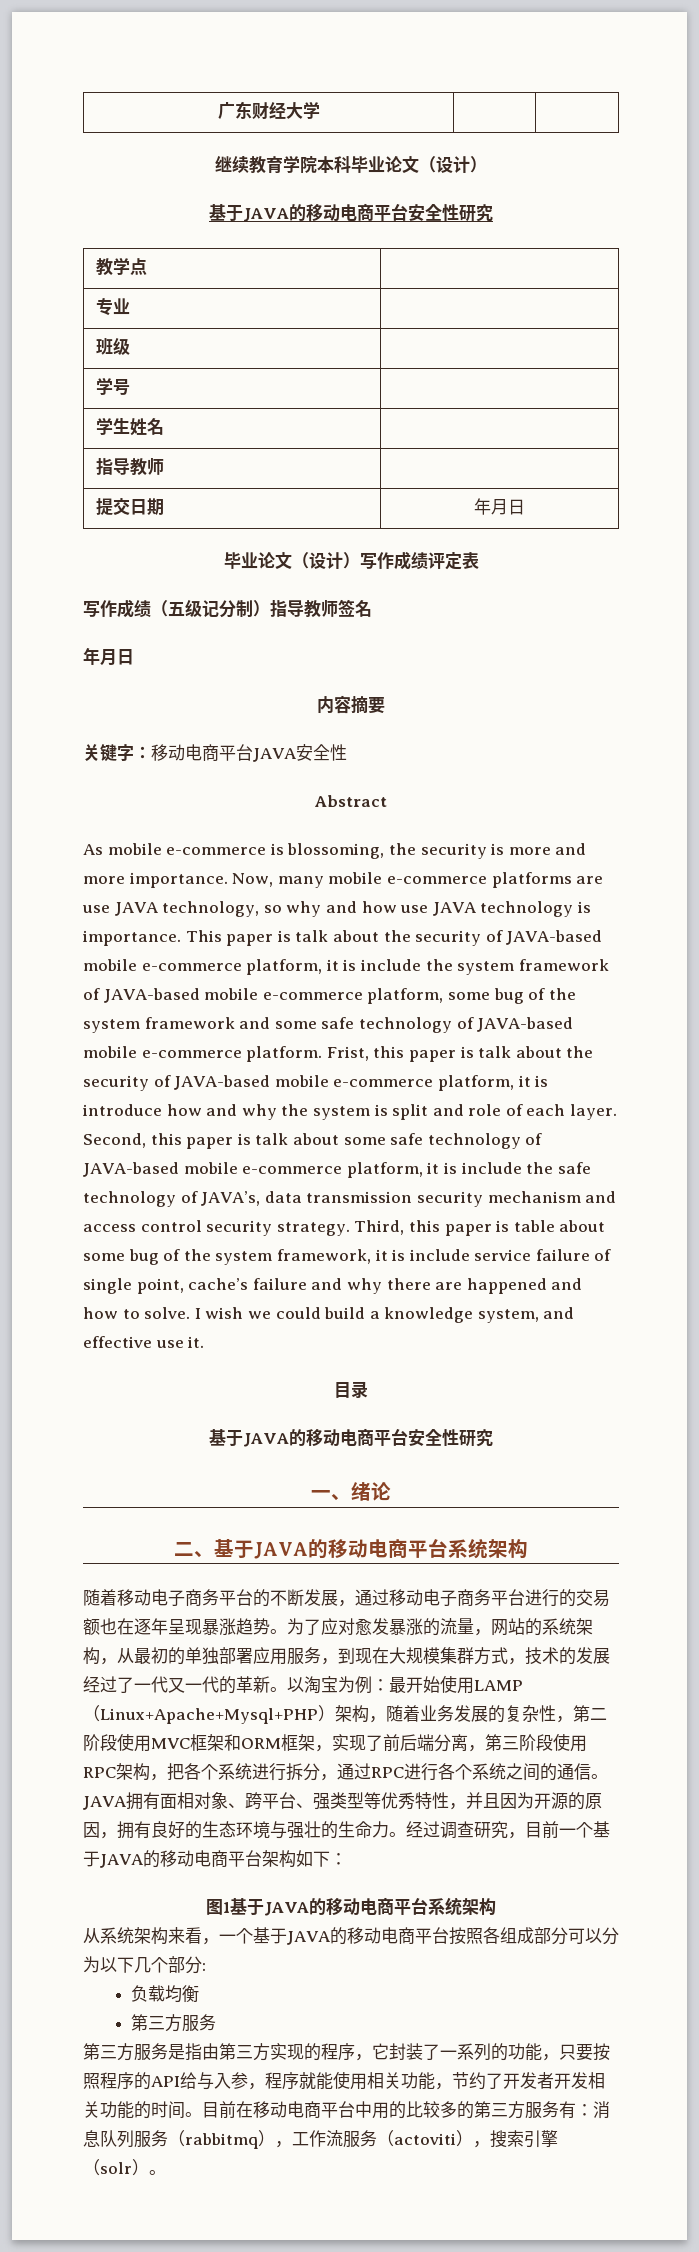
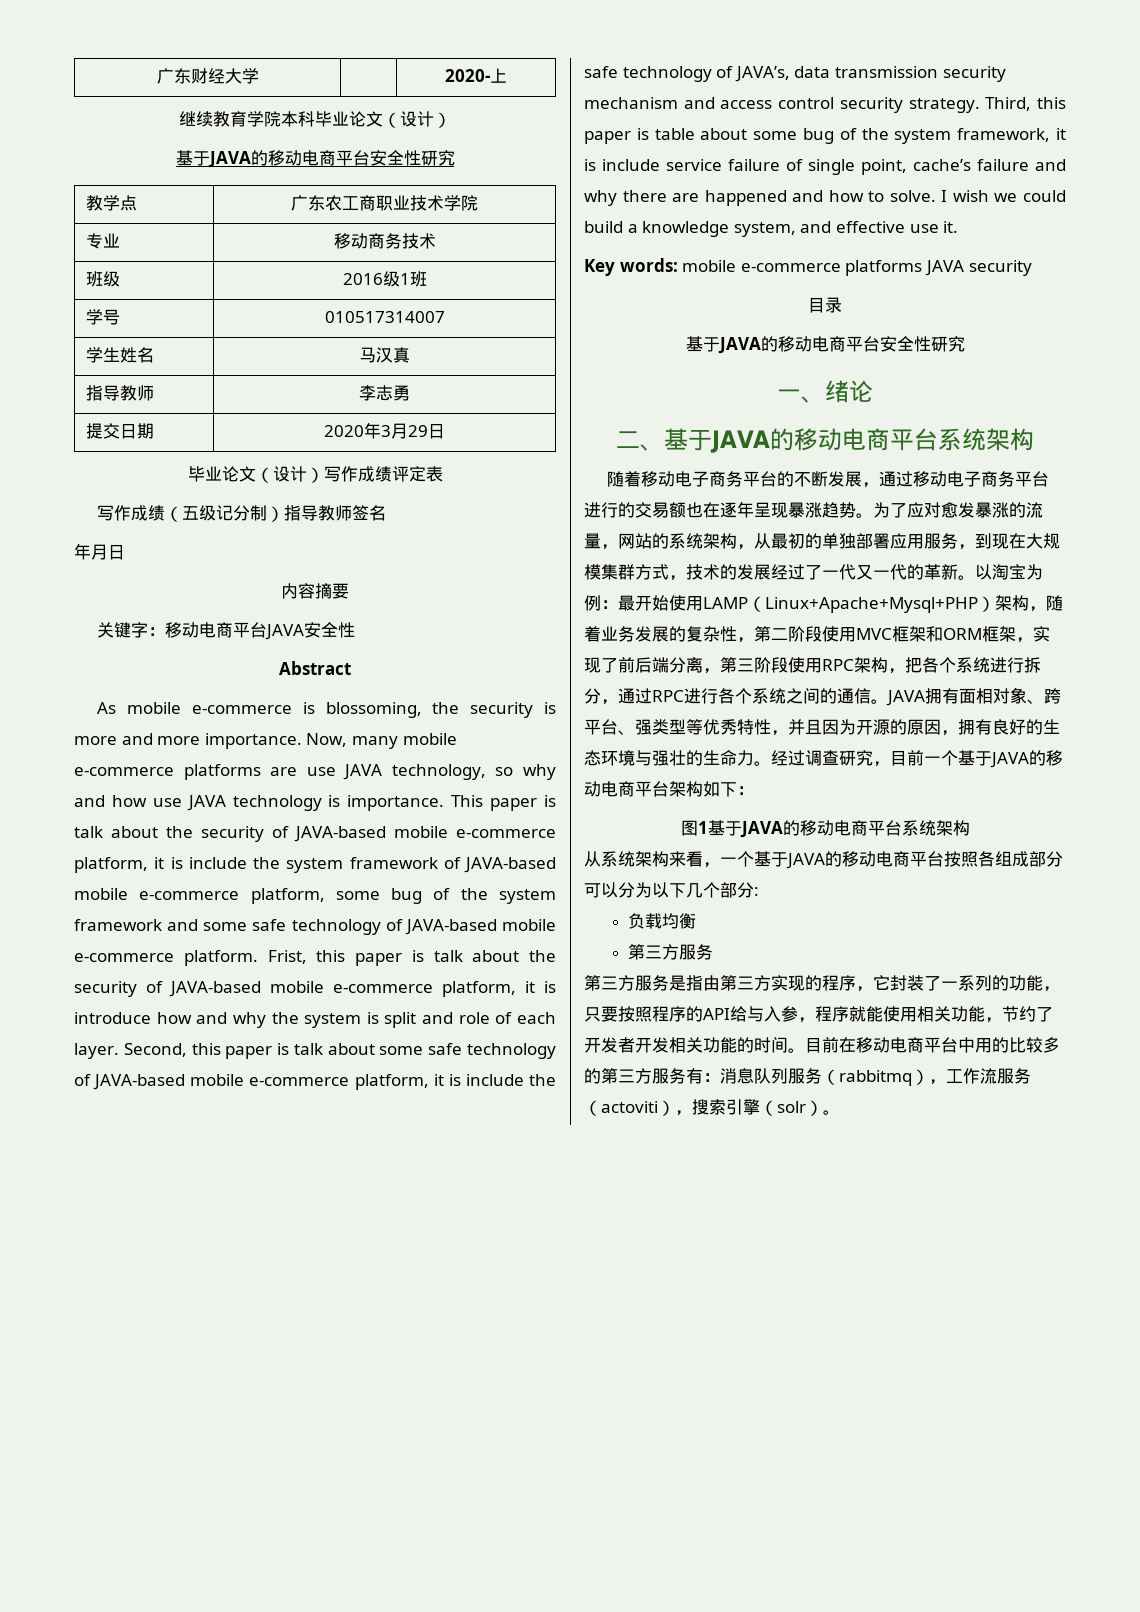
- 广东财经大学 | |
+ 广东财经大学 | | 2020-上
- 教学点 |
- 专业 |
- 班级 |
+ 教学点 | 广东农工商职业技术学院
+ 专业 | 移动商务技术
+ 班级 | 2016级1班
- 学号 |
+ 学号 | 010517314007
- 学生姓名 |
+ 学生姓名 | 马汉真
- 指导教师 |
+ 指导教师 | 李志勇
- 提交日期 | 年月日
+ 提交日期 | 2020年3月29日
+ Key words: mobile e-commerce platforms JAVA security

